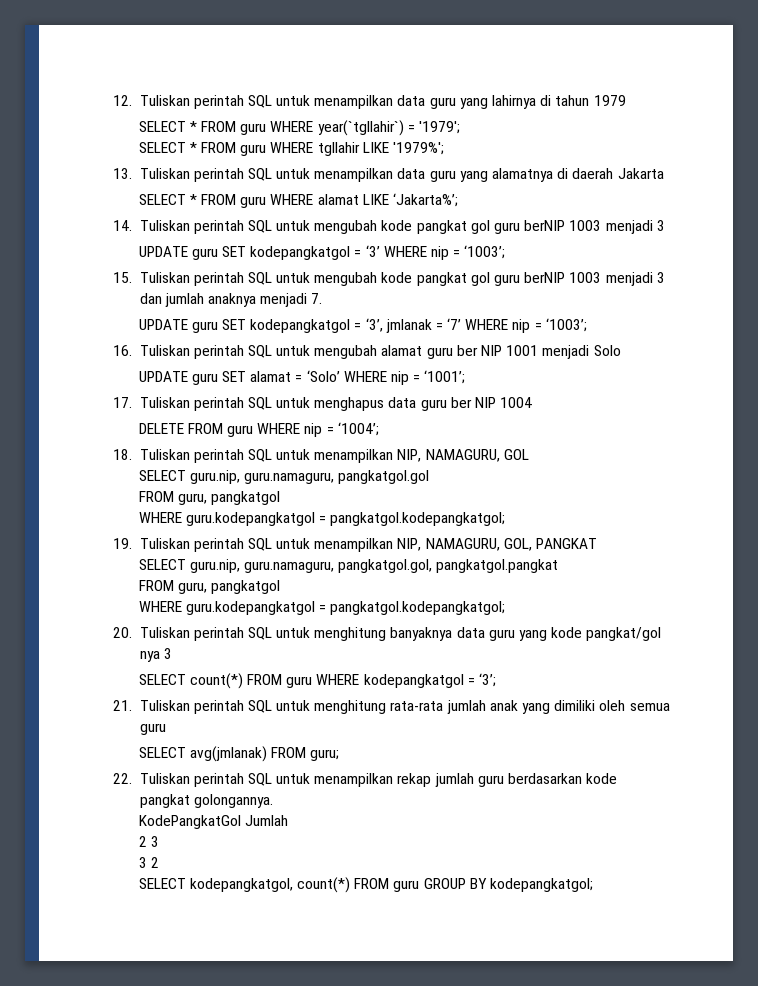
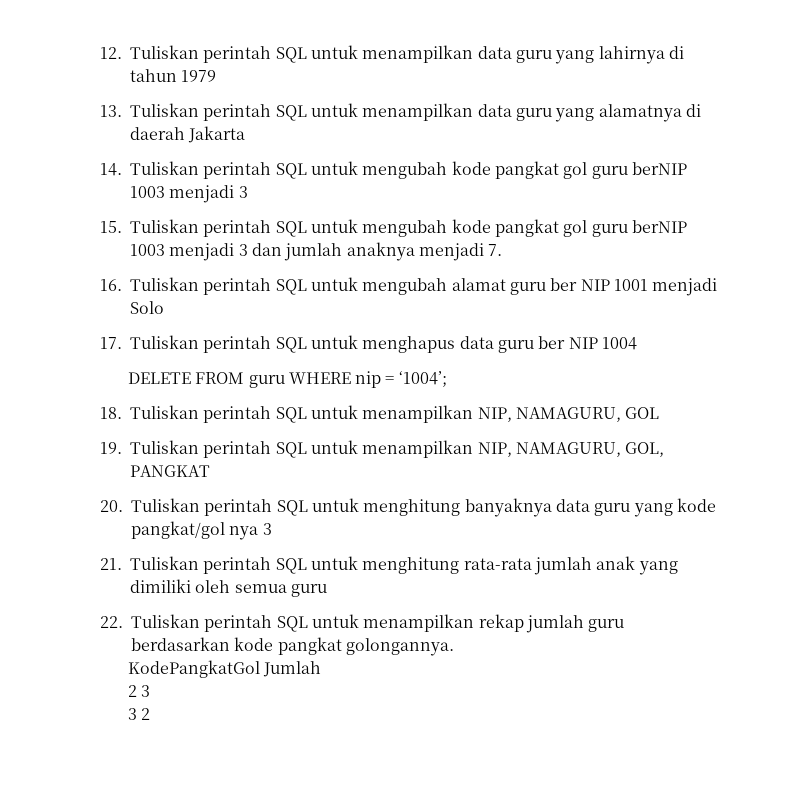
- SELECT * FROM guru WHERE year(`tgllahir`) = '1979';
- SELECT * FROM guru WHERE tgllahir LIKE '1979%';
- SELECT * FROM guru WHERE alamat LIKE ‘Jakarta%’;
- UPDATE guru SET kodepangkatgol = ‘3’ WHERE nip = ‘1003’;
- UPDATE guru SET kodepangkatgol = ‘3’, jmlanak = ‘7’ WHERE nip = ‘1003’;
- UPDATE guru SET alamat = ‘Solo’ WHERE nip = ‘1001’;
- SELECT guru.nip, guru.namaguru, pangkatgol.gol
- FROM guru, pangkatgol
- WHERE guru.kodepangkatgol = pangkatgol.kodepangkatgol;
- SELECT guru.nip, guru.namaguru, pangkatgol.gol, pangkatgol.pangkat
- FROM guru, pangkatgol
- WHERE guru.kodepangkatgol = pangkatgol.kodepangkatgol;
- SELECT count(*) FROM guru WHERE kodepangkatgol = ‘3’;
- SELECT avg(jmlanak) FROM guru;
- SELECT kodepangkatgol, count(*) FROM guru GROUP BY kodepangkatgol;

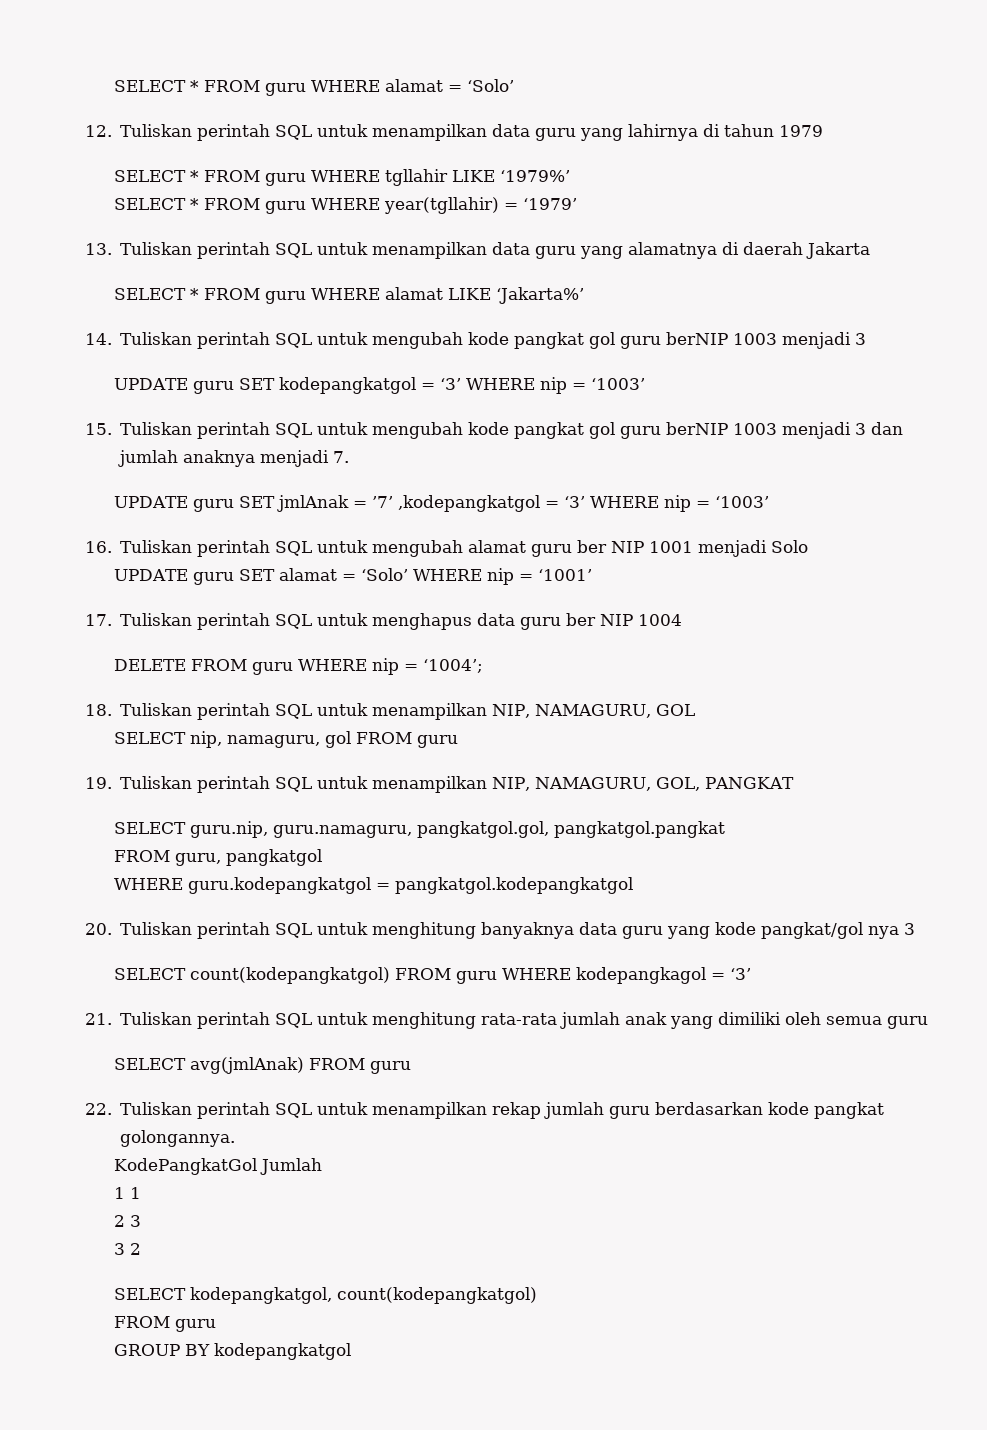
+ SELECT * FROM guru WHERE alamat = ‘Solo’
+ SELECT * FROM guru WHERE tgllahir LIKE ‘1979%’
+ SELECT * FROM guru WHERE year(tgllahir) = ‘1979’
+ SELECT * FROM guru WHERE alamat LIKE ‘Jakarta%’
+ UPDATE guru SET kodepangkatgol = ‘3’ WHERE nip = ‘1003’
+ UPDATE guru SET jmlAnak = ’7’ ,kodepangkatgol = ‘3’ WHERE nip = ‘1003’
+ UPDATE guru SET alamat = ‘Solo’ WHERE nip = ‘1001’
+ SELECT nip, namaguru, gol FROM guru
+ SELECT guru.nip, guru.namaguru, pangkatgol.gol, pangkatgol.pangkat
+ FROM guru, pangkatgol
+ WHERE guru.kodepangkatgol = pangkatgol.kodepangkatgol
+ SELECT count(kodepangkatgol) FROM guru WHERE kodepangkagol = ‘3’
+ SELECT avg(jmlAnak) FROM guru
+ 1 1
+ SELECT kodepangkatgol, count(kodepangkatgol)
+ FROM guru
+ GROUP BY kodepangkatgol

